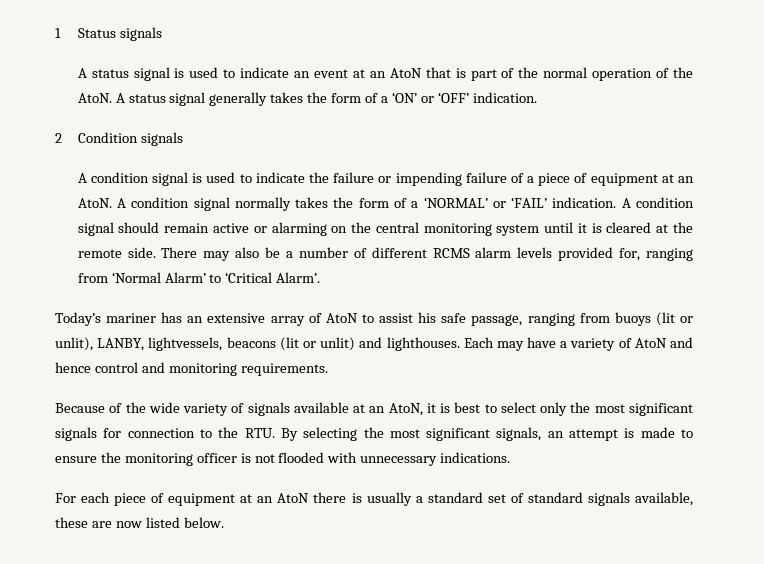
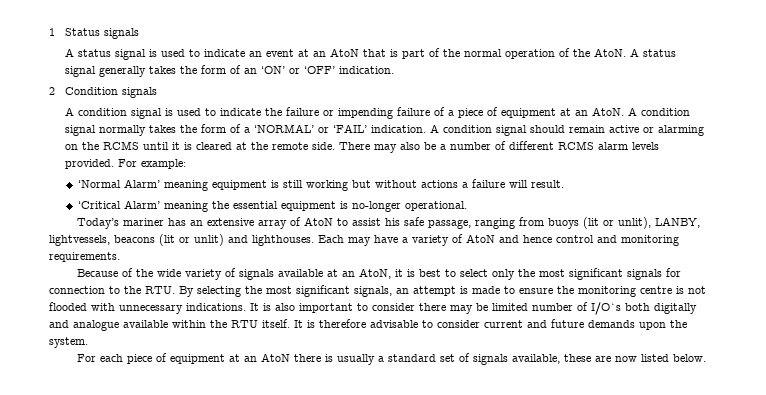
- A status signal generally takes the form of a ‘ON’ or ‘OFF’ indication.
+ A status signal generally takes the form of an ‘ON’ or ‘OFF’ indication.
- A condition signal should remain active or alarming on the central monitoring system until it is cleared at the remote side.
+ A condition signal should remain active or alarming on the RCMS until it is cleared at the remote side.
- There may also be a number of different RCMS alarm levels provided for, ranging from ‘Normal Alarm’ to ‘Critical Alarm’.
+ There may also be a number of different RCMS alarm levels provided. For example:
+ ‘Normal Alarm’ meaning equipment is still working but without actions a failure will result.
+ ‘Critical Alarm’ meaning the essential equipment is no-longer operational.
- Because of the wide variety of signals available at an AtoN, it is best to select only the most significant signals for connection to the RTU. By selecting the most significant signals, an attempt is made to ensure the monitoring officer is not flooded with unnecessary indications.
+ Because of the wide variety of signals available at an AtoN, it is best to select only the most significant signals for connection to the RTU. By selecting the most significant signals, an attempt is made to ensure the monitoring centre is not flooded with unnecessary indications. It is also important to consider there may be limited number of I/O`s both digitally and analogue available within the RTU itself. It is therefore advisable to consider current and future demands upon the system.
- For each piece of equipment at an AtoN there is usually a standard set of standard signals available, these are now listed below.
+ For each piece of equipment at an AtoN there is usually a standard set of signals available, these are now listed below.

